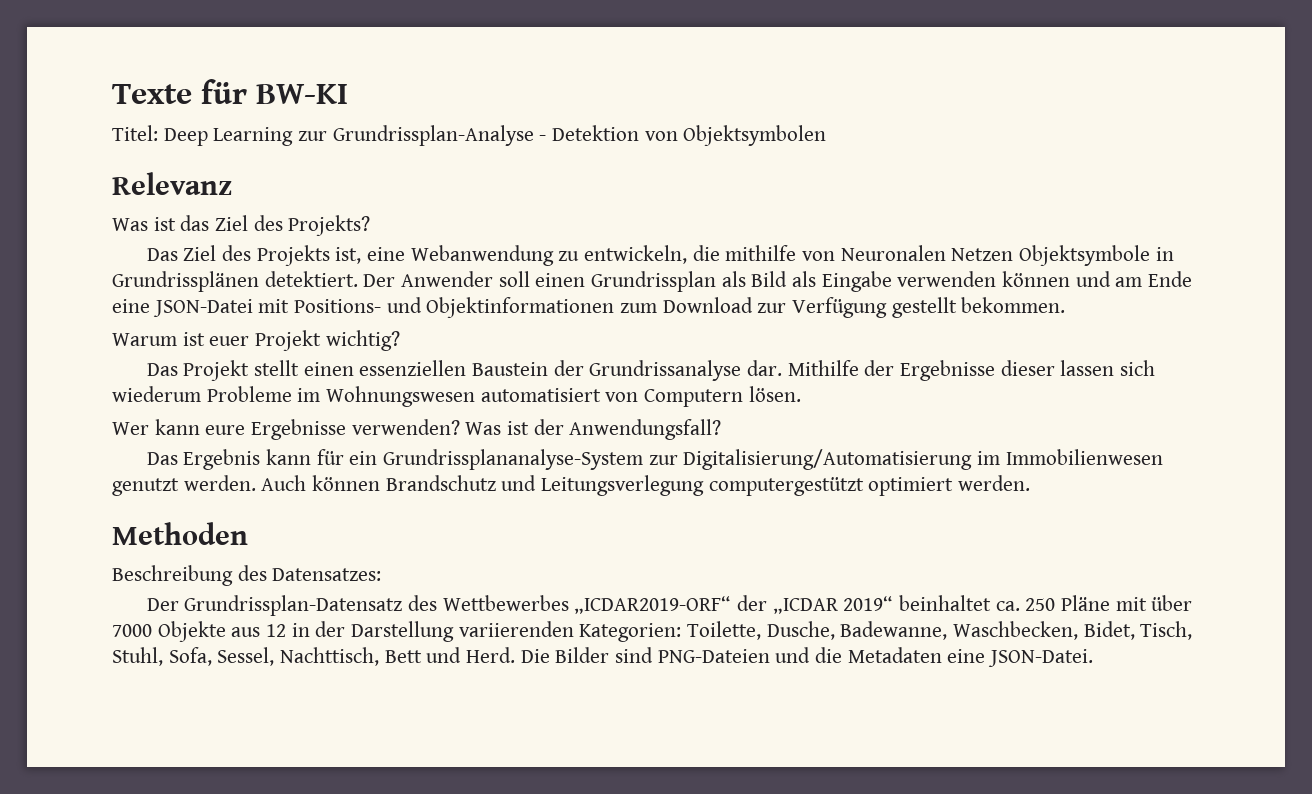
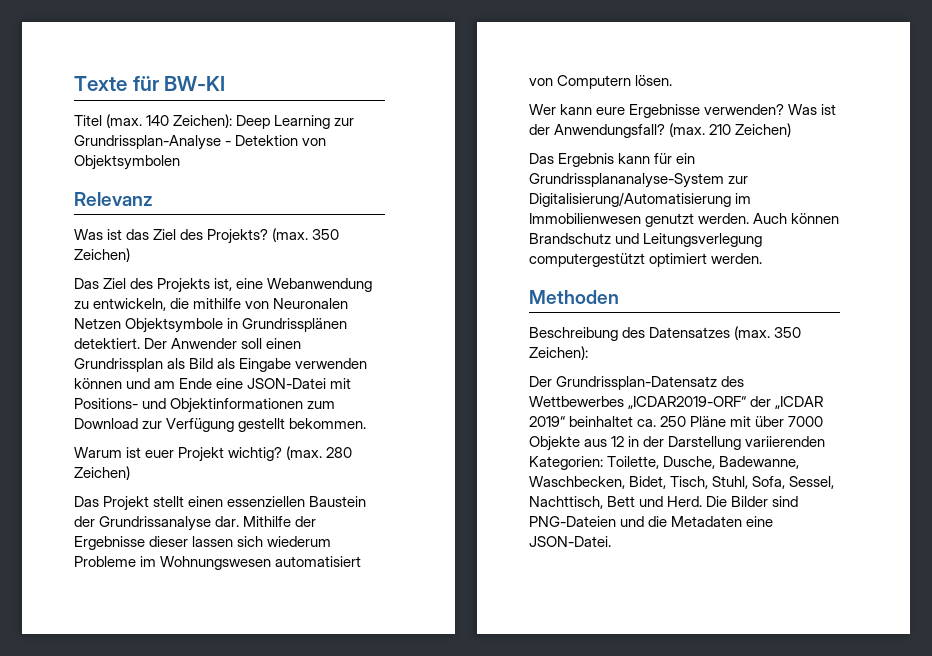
- Titel: Deep Learning zur Grundrissplan-Analyse - Detektion von Objektsymbolen
+ Titel (max. 140 Zeichen): Deep Learning zur Grundrissplan-Analyse - Detektion von Objektsymbolen
+ (max. 350 Zeichen)
+ (max. 280 Zeichen)
+ (max. 210 Zeichen)
- Beschreibung des Datensatzes:
+ Beschreibung des Datensatzes (max. 350 Zeichen):

